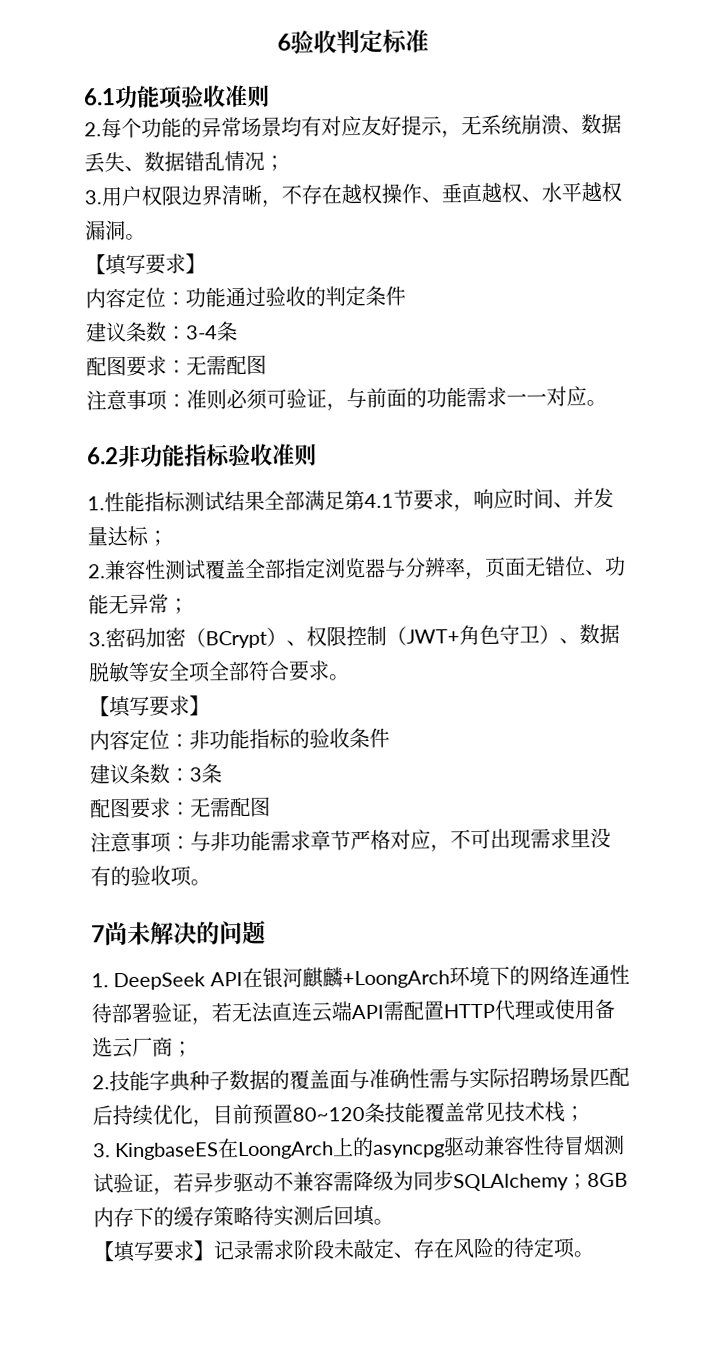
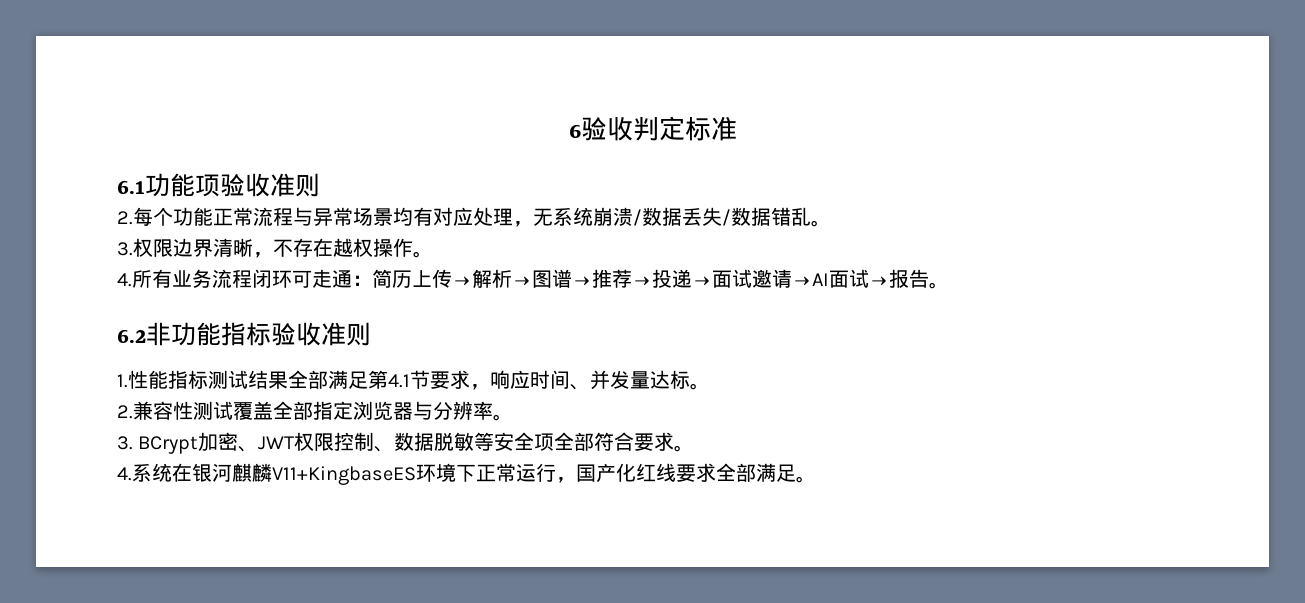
- 2.每个功能的异常场景均有对应友好提示，无系统崩溃、数据丢失、数据错乱情况；
- 3.用户权限边界清晰，不存在越权操作、垂直越权、水平越权漏洞。
- 【填写要求】
- 内容定位：功能通过验收的判定条件
- 建议条数：3-4条
- 配图要求：无需配图
- 注意事项：准则必须可验证，与前面的功能需求一一对应。
+ 2.每个功能正常流程与异常场景均有对应处理，无系统崩溃/数据丢失/数据错乱。
+ 3.权限边界清晰，不存在越权操作。
+ 4.所有业务流程闭环可走通：简历上传→解析→图谱→推荐→投递→面试邀请→AI面试→报告。
- 1.性能指标测试结果全部满足第4.1节要求，响应时间、并发量达标；
+ 1.性能指标测试结果全部满足第4.1节要求，响应时间、并发量达标。
- 2.兼容性测试覆盖全部指定浏览器与分辨率，页面无错位、功能无异常；
- 3.密码加密（BCrypt）、权限控制（JWT+角色守卫）、数据脱敏等安全项全部符合要求。
- 【填写要求】
- 内容定位：非功能指标的验收条件
- 建议条数：3条
- 配图要求：无需配图
- 注意事项：与非功能需求章节严格对应，不可出现需求里没有的验收项。
- 7尚未解决的问题
- 1. DeepSeek API在银河麒麟+LoongArch环境下的网络连通性待部署验证，若无法直连云端API需配置HTTP代理或使用备选云厂商；
- 2.技能字典种子数据的覆盖面与准确性需与实际招聘场景匹配后持续优化，目前预置80~120条技能覆盖常见技术栈；
- 3. KingbaseES在LoongArch上的asyncpg驱动兼容性待冒烟测试验证，若异步驱动不兼容需降级为同步SQLAlchemy；8GB内存下的缓存策略待实测后回填。
- 【填写要求】记录需求阶段未敲定、存在风险的待定项。
+ 2.兼容性测试覆盖全部指定浏览器与分辨率。
+ 3. BCrypt加密、JWT权限控制、数据脱敏等安全项全部符合要求。
+ 4.系统在银河麒麟V11+KingbaseES环境下正常运行，国产化红线要求全部满足。

